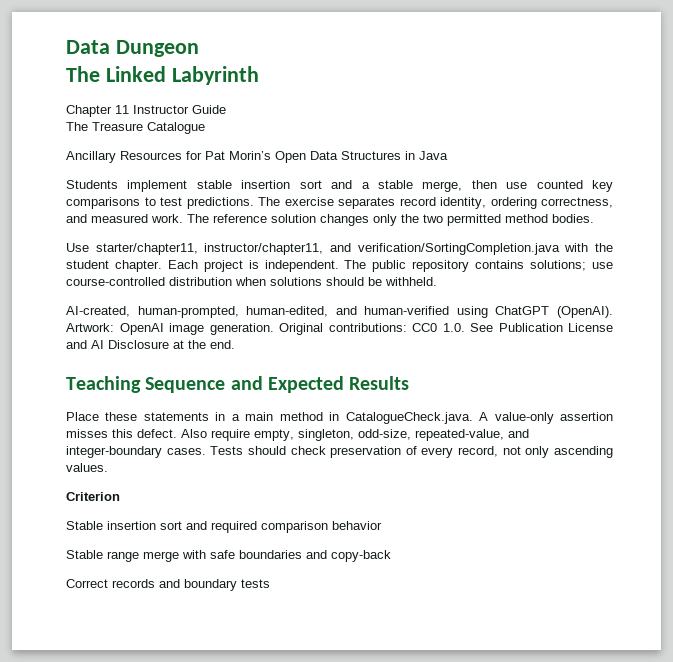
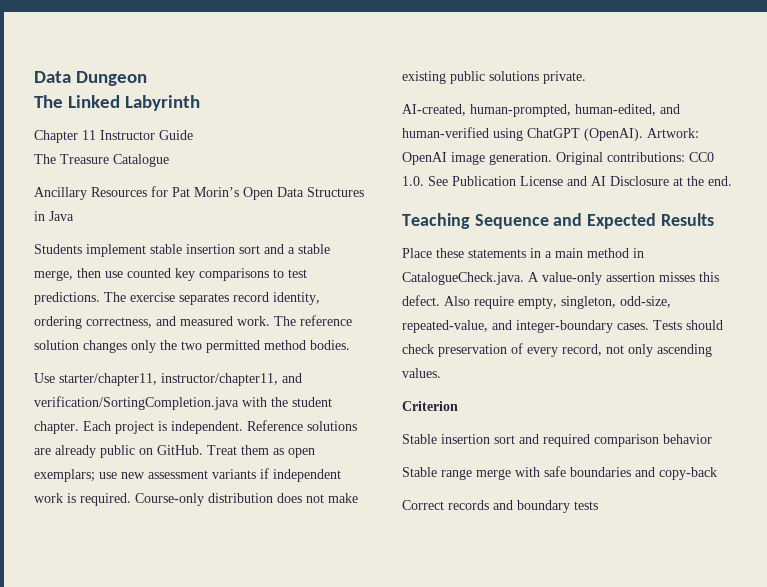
- The public repository contains solutions; use course-controlled distribution when solutions should be withheld.
+ Reference solutions are already public on GitHub. Treat them as open exemplars; use new assessment variants if independent work is required. Course-only distribution does not make existing public solutions private.

